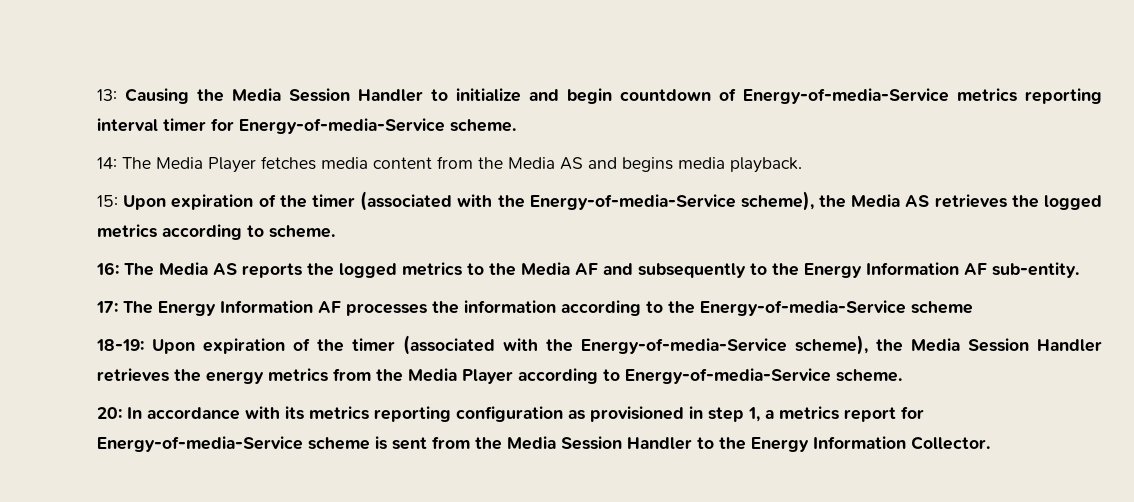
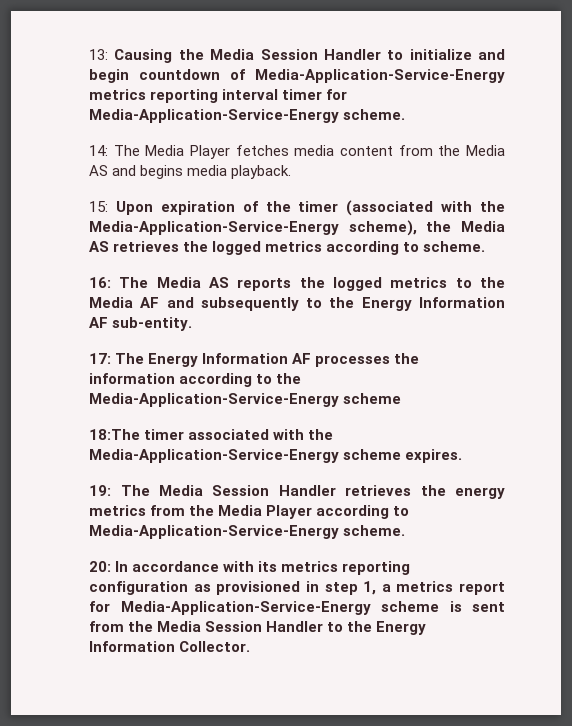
- 13: Causing the Media Session Handler to initialize and begin countdown of Energy-of-media-Service metrics reporting interval timer for Energy-of-media-Service scheme.
+ 13: Causing the Media Session Handler to initialize and begin countdown of Media-Application-Service-Energy metrics reporting interval timer for Media-Application-Service-Energy scheme.
- 15: Upon expiration of the timer (associated with the Energy-of-media-Service scheme), the Media AS retrieves the logged metrics according to scheme.
+ 15: Upon expiration of the timer (associated with the Media-Application-Service-Energy scheme), the Media AS retrieves the logged metrics according to scheme.
- 17: The Energy Information AF processes the information according to the Energy-of-media-Service scheme
+ 17: The Energy Information AF processes the information according to the Media-Application-Service-Energy scheme
- 18-19: Upon expiration of the timer (associated with the Energy-of-media-Service scheme), the Media Session Handler retrieves the energy metrics from the Media Player according to Energy-of-media-Service scheme.
+ 18:The timer associated with the Media-Application-Service-Energy scheme expires.
+ 19: The Media Session Handler retrieves the energy metrics from the Media Player according to Media-Application-Service-Energy scheme.
- 20: In accordance with its metrics reporting configuration as provisioned in step 1, a metrics report for Energy-of-media-Service scheme is sent from the Media Session Handler to the Energy Information Collector.
+ 20: In accordance with its metrics reporting configuration as provisioned in step 1, a metrics report for Media-Application-Service-Energy scheme is sent from the Media Session Handler to the Energy Information Collector.

